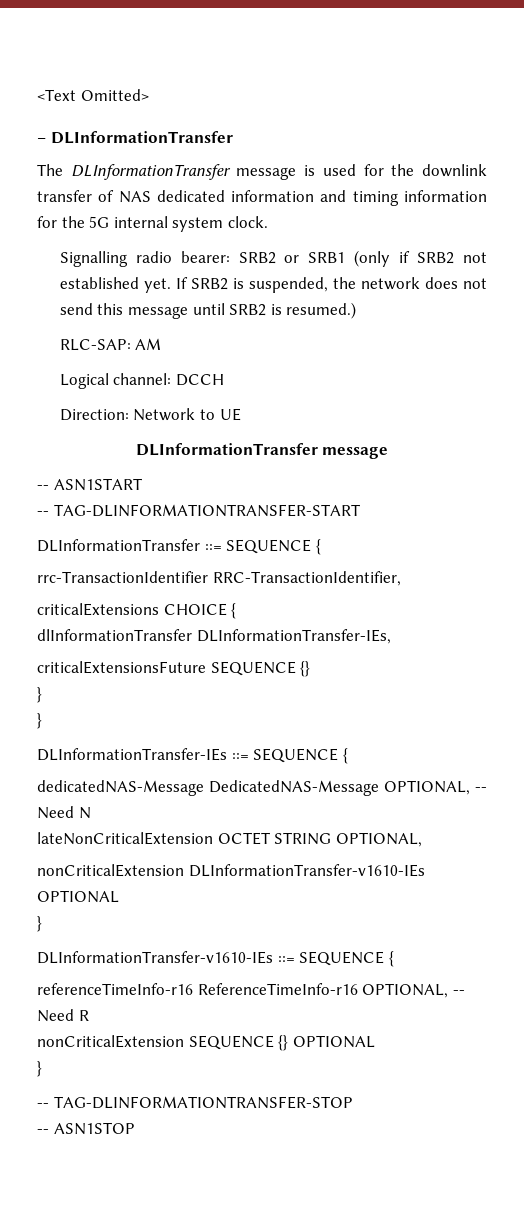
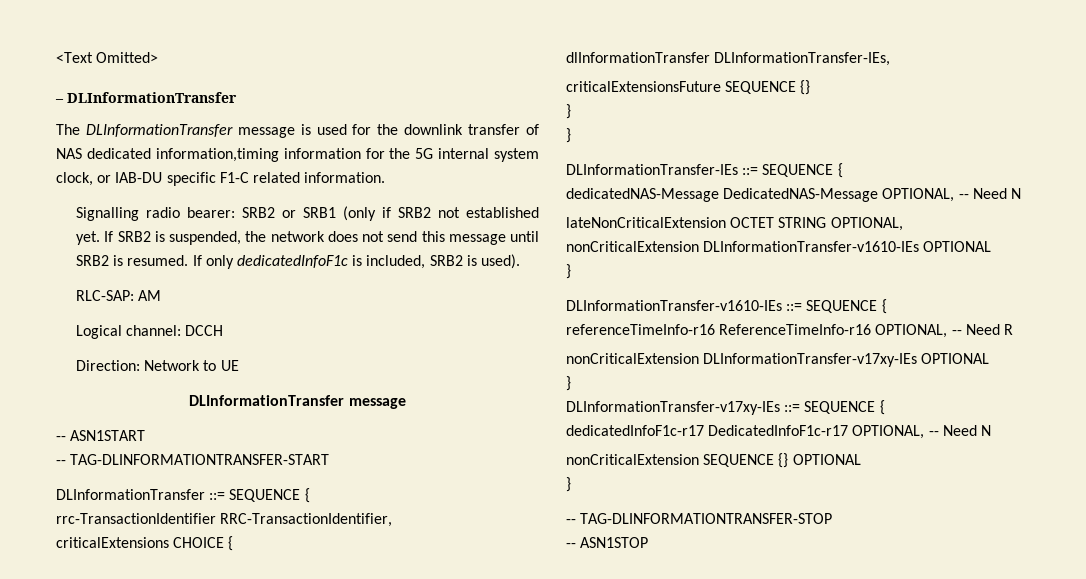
- The DLInformationTransfer message is used for the downlink transfer of NAS dedicated information and timing information for the 5G internal system clock.
+ The DLInformationTransfer message is used for the downlink transfer of NAS dedicated information,timing information for the 5G internal system clock, or IAB-DU specific F1-C related information.
- If SRB2 is suspended, the network does not send this message until SRB2 is resumed.)
+ If SRB2 is suspended, the network does not send this message until SRB2 is resumed. If only dedicatedInfoF1c is included, SRB2 is used).
+ nonCriticalExtension DLInformationTransfer-v17xy-IEs OPTIONAL
+ }
+ DLInformationTransfer-v17xy-IEs ::= SEQUENCE {
+ dedicatedInfoF1c-r17 DedicatedInfoF1c-r17 OPTIONAL, -- Need N

